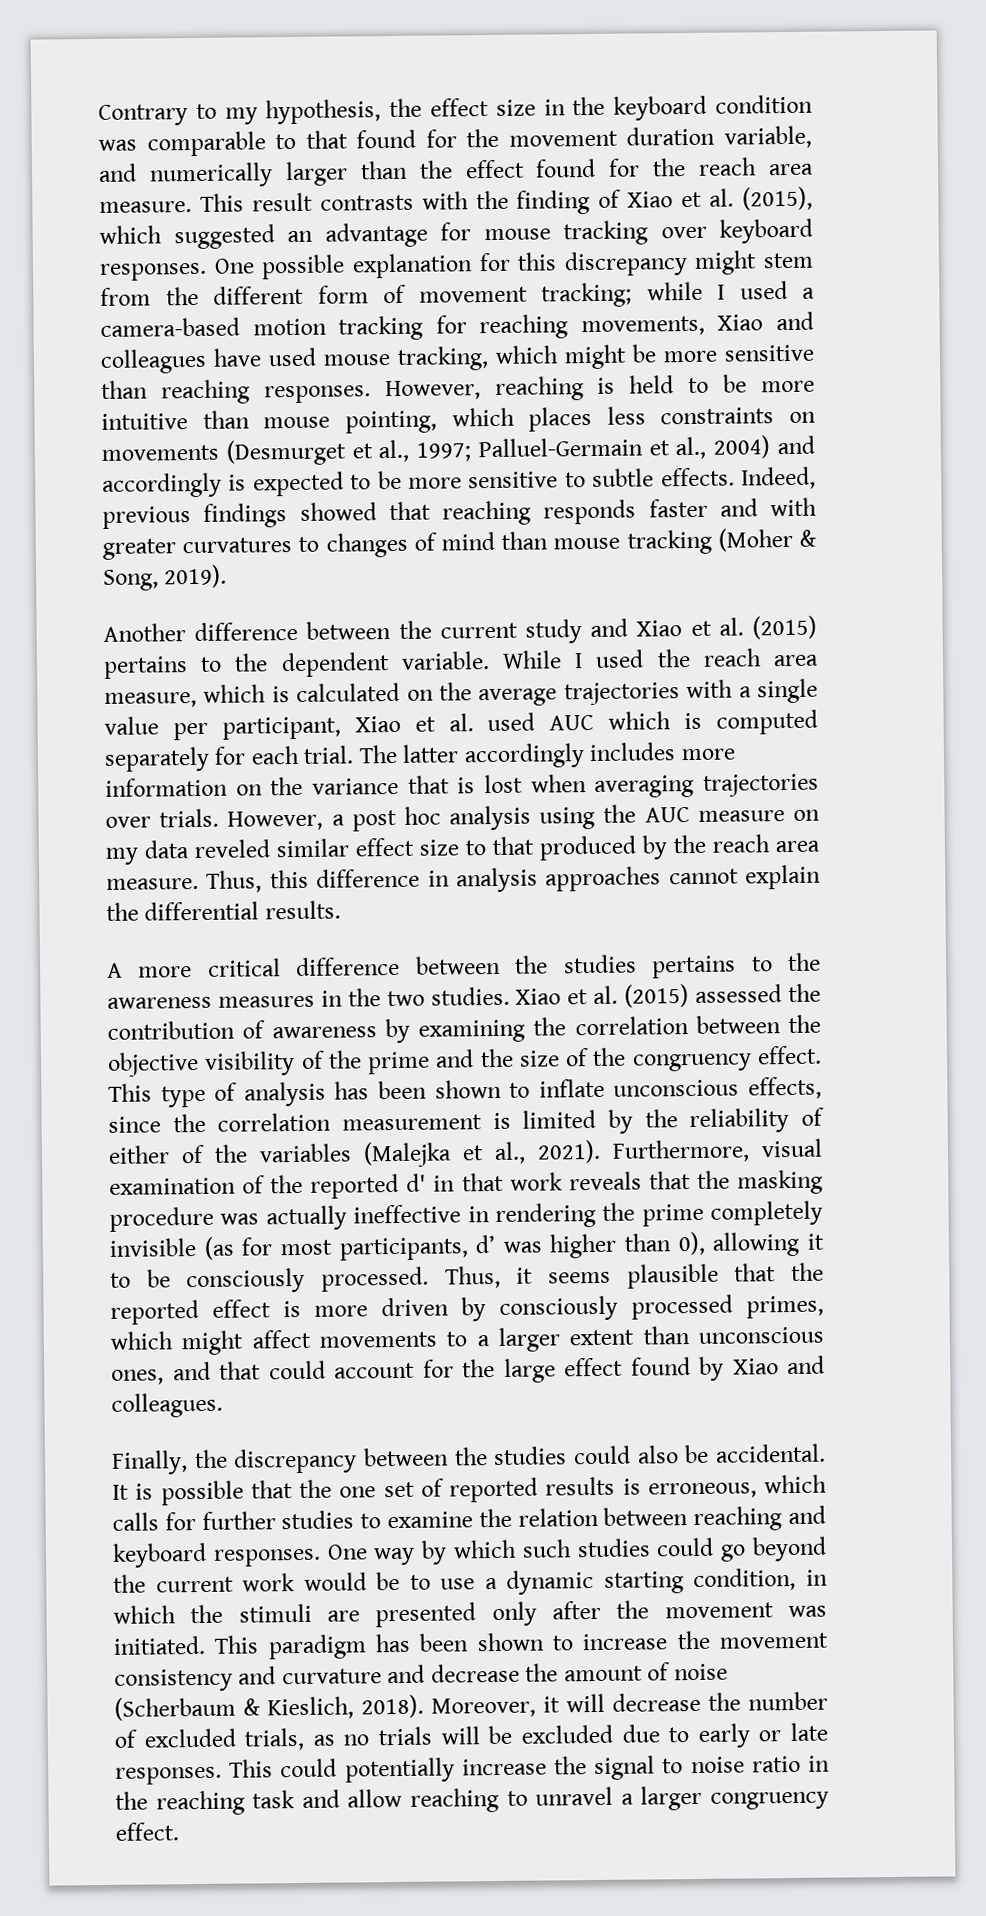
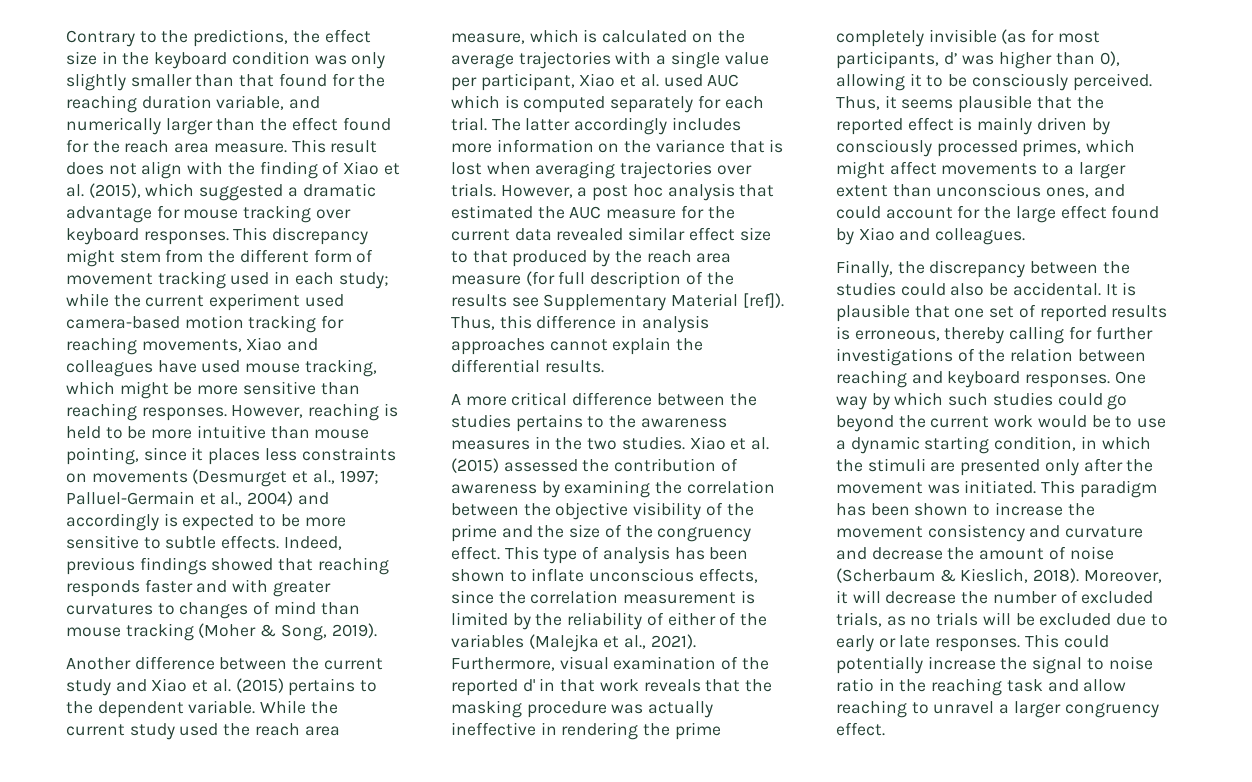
- Contrary to my hypothesis, the effect size in the keyboard condition was comparable to that found for the movement duration variable, and numerically larger than the effect found for the reach area measure.
+ Contrary to the predictions, the effect size in the keyboard condition was only slightly smaller than that found for the reaching duration variable, and numerically larger than the effect found for the reach area measure.
- This result contrasts with the finding of Xiao et al. (2015), which suggested an advantage for mouse tracking over keyboard responses.
+ This result does not align with the finding of Xiao et al. (2015), which suggested a dramatic advantage for mouse tracking over keyboard responses.
- One possible explanation for this discrepancy might stem from the different form of movement tracking; while I used a camera-based motion tracking for reaching movements, Xiao and colleagues have used mouse tracking, which might be more sensitive than reaching responses.
+ This discrepancy might stem from the different form of movement tracking used in each study; while the current experiment used camera-based motion tracking for reaching movements, Xiao and colleagues have used mouse tracking, which might be more sensitive than reaching responses.
- However, reaching is held to be more intuitive than mouse pointing, which places less constraints on movements (Desmurget et al., 1997; Palluel-Germain et al., 2004) and accordingly is expected to be more sensitive to subtle effects.
+ However, reaching is held to be more intuitive than mouse pointing, since it places less constraints on movements (Desmurget et al., 1997; Palluel-Germain et al., 2004) and accordingly is expected to be more sensitive to subtle effects.
- While I used the reach area measure, which is calculated on the average trajectories with a single value per participant, Xiao et al. used AUC which is computed separately for each trial.
+ While the current study used the reach area measure, which is calculated on the average trajectories with a single value per participant, Xiao et al. used AUC which is computed separately for each trial.
- However, a post hoc analysis using the AUC measure on my data reveled similar effect size to that produced by the reach area measure.
+ However, a post hoc analysis that estimated the AUC measure for the current data revealed similar effect size to that produced by the reach area measure (for full description of the results see Supplementary Material [ref]).
- Furthermore, visual examination of the reported d' in that work reveals that the masking procedure was actually ineffective in rendering the prime completely invisible (as for most participants, d’ was higher than 0), allowing it to be consciously processed.
+ Furthermore, visual examination of the reported d' in that work reveals that the masking procedure was actually ineffective in rendering the prime completely invisible (as for most participants, d’ was higher than 0), allowing it to be consciously perceived.
- Thus, it seems plausible that the reported effect is more driven by consciously processed primes, which might affect movements to a larger extent than unconscious ones, and that could account for the large effect found by Xiao and colleagues.
+ Thus, it seems plausible that the reported effect is mainly driven by consciously processed primes, which might affect movements to a larger extent than unconscious ones, and could account for the large effect found by Xiao and colleagues.
- It is possible that the one set of reported results is erroneous, which calls for further studies to examine the relation between reaching and keyboard responses.
+ It is plausible that one set of reported results is erroneous, thereby calling for further investigations of the relation between reaching and keyboard responses.

